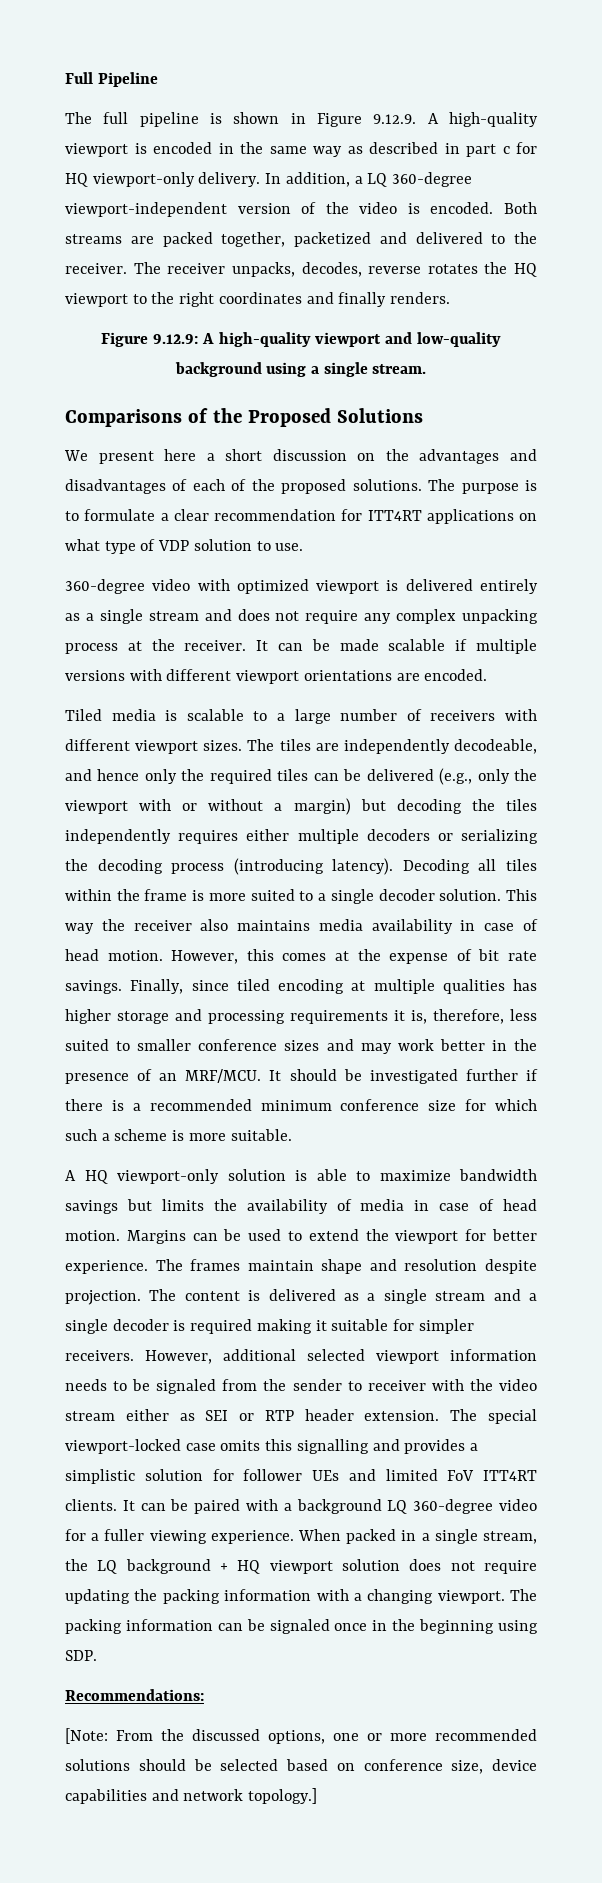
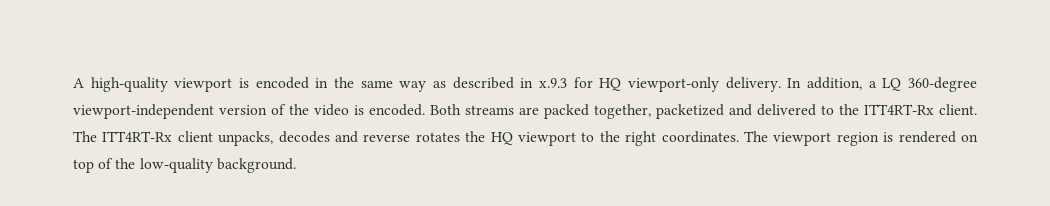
- Full Pipeline
- The full pipeline is shown in Figure 9.12.9. A high-quality viewport is encoded in the same way as described in part c for HQ viewport-only delivery.
+ A high-quality viewport is encoded in the same way as described in x.9.3 for HQ viewport-only delivery.
- Both streams are packed together, packetized and delivered to the receiver. The receiver unpacks, decodes, reverse rotates the HQ viewport to the right coordinates and finally renders.
- Figure 9.12.9: A high-quality viewport and low-quality background using a single stream.
- Comparisons of the Proposed Solutions
- We present here a short discussion on the advantages and disadvantages of each of the proposed solutions. The purpose is to formulate a clear recommendation for ITT4RT applications on what type of VDP solution to use.
- 360-degree video with optimized viewport is delivered entirely as a single stream and does not require any complex unpacking process at the receiver. It can be made scalable if multiple versions with different viewport orientations are encoded.
- Tiled media is scalable to a large number of receivers with different viewport sizes. The tiles are independently decodeable, and hence only the required tiles can be delivered (e.g., only the viewport with or without a margin) but decoding the tiles independently requires either multiple decoders or serializing the decoding process (introducing latency). Decoding all tiles within the frame is more suited to a single decoder solution. This way the receiver also maintains media availability in case of head motion. However, this comes at the expense of bit rate savings. Finally, since tiled encoding at multiple qualities has higher storage and processing requirements it is, therefore, less suited to smaller conference sizes and may work better in the presence of an MRF/MCU. It should be investigated further if there is a recommended minimum conference size for which such a scheme is more suitable.
- A HQ viewport-only solution is able to maximize bandwidth savings but limits the availability of media in case of head motion. Margins can be used to extend the viewport for better experience. The frames maintain shape and resolution despite projection. The content is delivered as a single stream and a single decoder is required making it suitable for simpler receivers. However, additional selected viewport information needs to be signaled from the sender to receiver with the video stream either as SEI or RTP header extension. The special viewport-locked case omits this signalling and provides a simplistic solution for follower UEs and limited FoV ITT4RT clients. It can be paired with a background LQ 360-degree video for a fuller viewing experience. When packed in a single stream, the LQ background + HQ viewport solution does not require updating the packing information with a changing viewport. The packing information can be signaled once in the beginning using SDP.
- Recommendations:
- [Note: From the discussed options, one or more recommended solutions should be selected based on conference size, device capabilities and network topology.]
+ Both streams are packed together, packetized and delivered to the ITT4RT-Rx client. The ITT4RT-Rx client unpacks, decodes and reverse rotates the HQ viewport to the right coordinates. The viewport region is rendered on top of the low-quality background.

